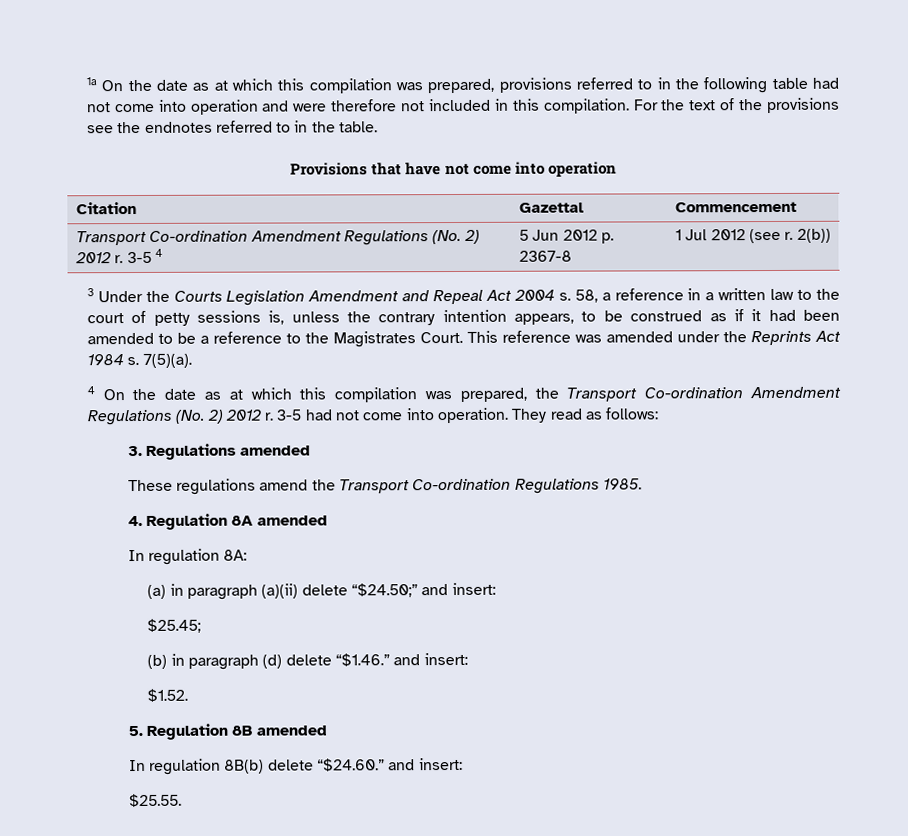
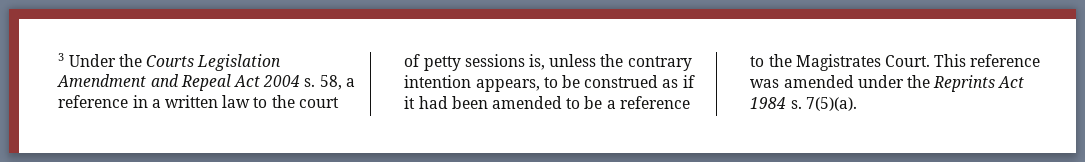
- 1a On the date as at which this compilation was prepared, provisions referred to in the following table had not come into operation and were therefore not included in this compilation. For the text of the provisions see the endnotes referred to in the table.
- Provisions that have not come into operation
- Citation | Gazettal | Commencement
- Transport Co-ordination Amendment Regulations (No. 2) 2012 r. 3-5 4 | 5 Jun 2012 p. 2367-8 | 1 Jul 2012 (see r. 2(b))
- 4 On the date as at which this compilation was prepared, the Transport Co-ordination Amendment Regulations (No. 2) 2012 r. 3-5 had not come into operation. They read as follows:
- 3. Regulations amended
- These regulations amend the Transport Co-ordination Regulations 1985.
- 4. Regulation 8A amended
- In regulation 8A:
- (a) in paragraph (a)(ii) delete “$24.50;” and insert:
- $25.45;
- (b) in paragraph (d) delete “$1.46.” and insert:
- $1.52.
- 5. Regulation 8B amended
- In regulation 8B(b) delete “$24.60.” and insert:
- $25.55.

